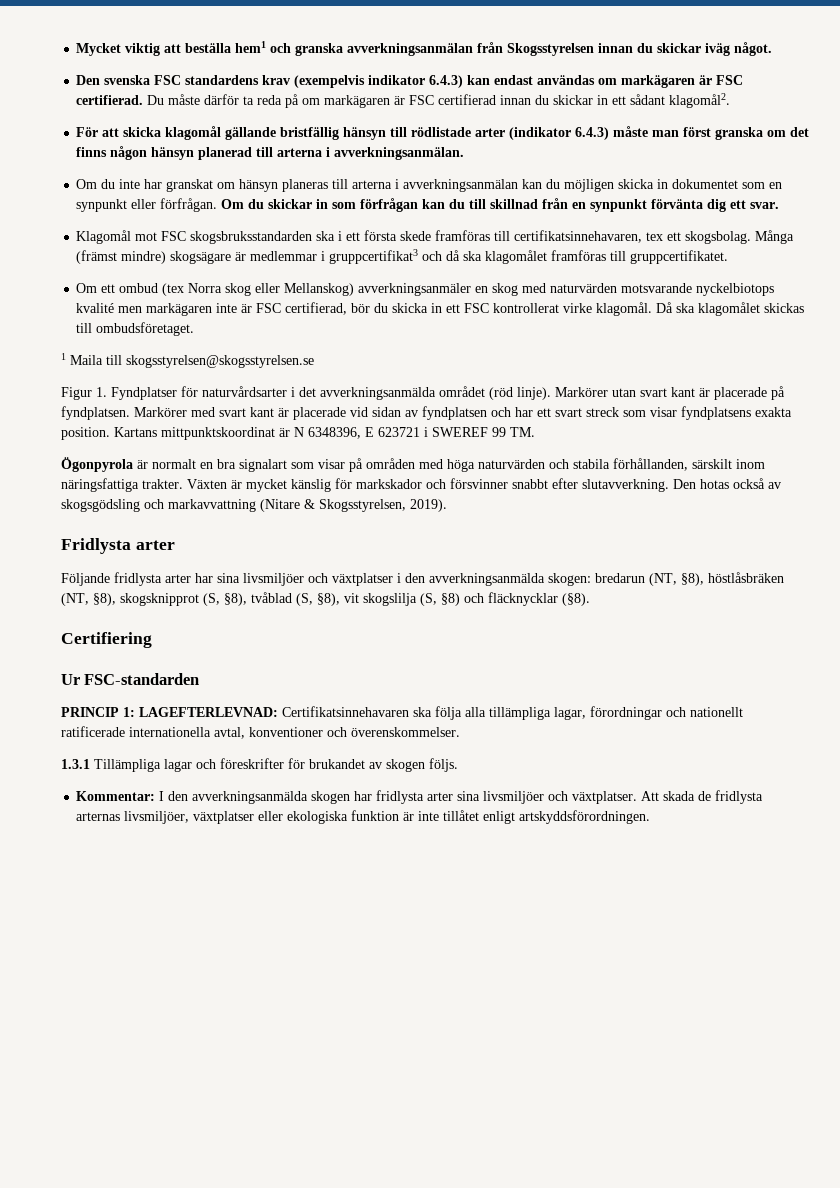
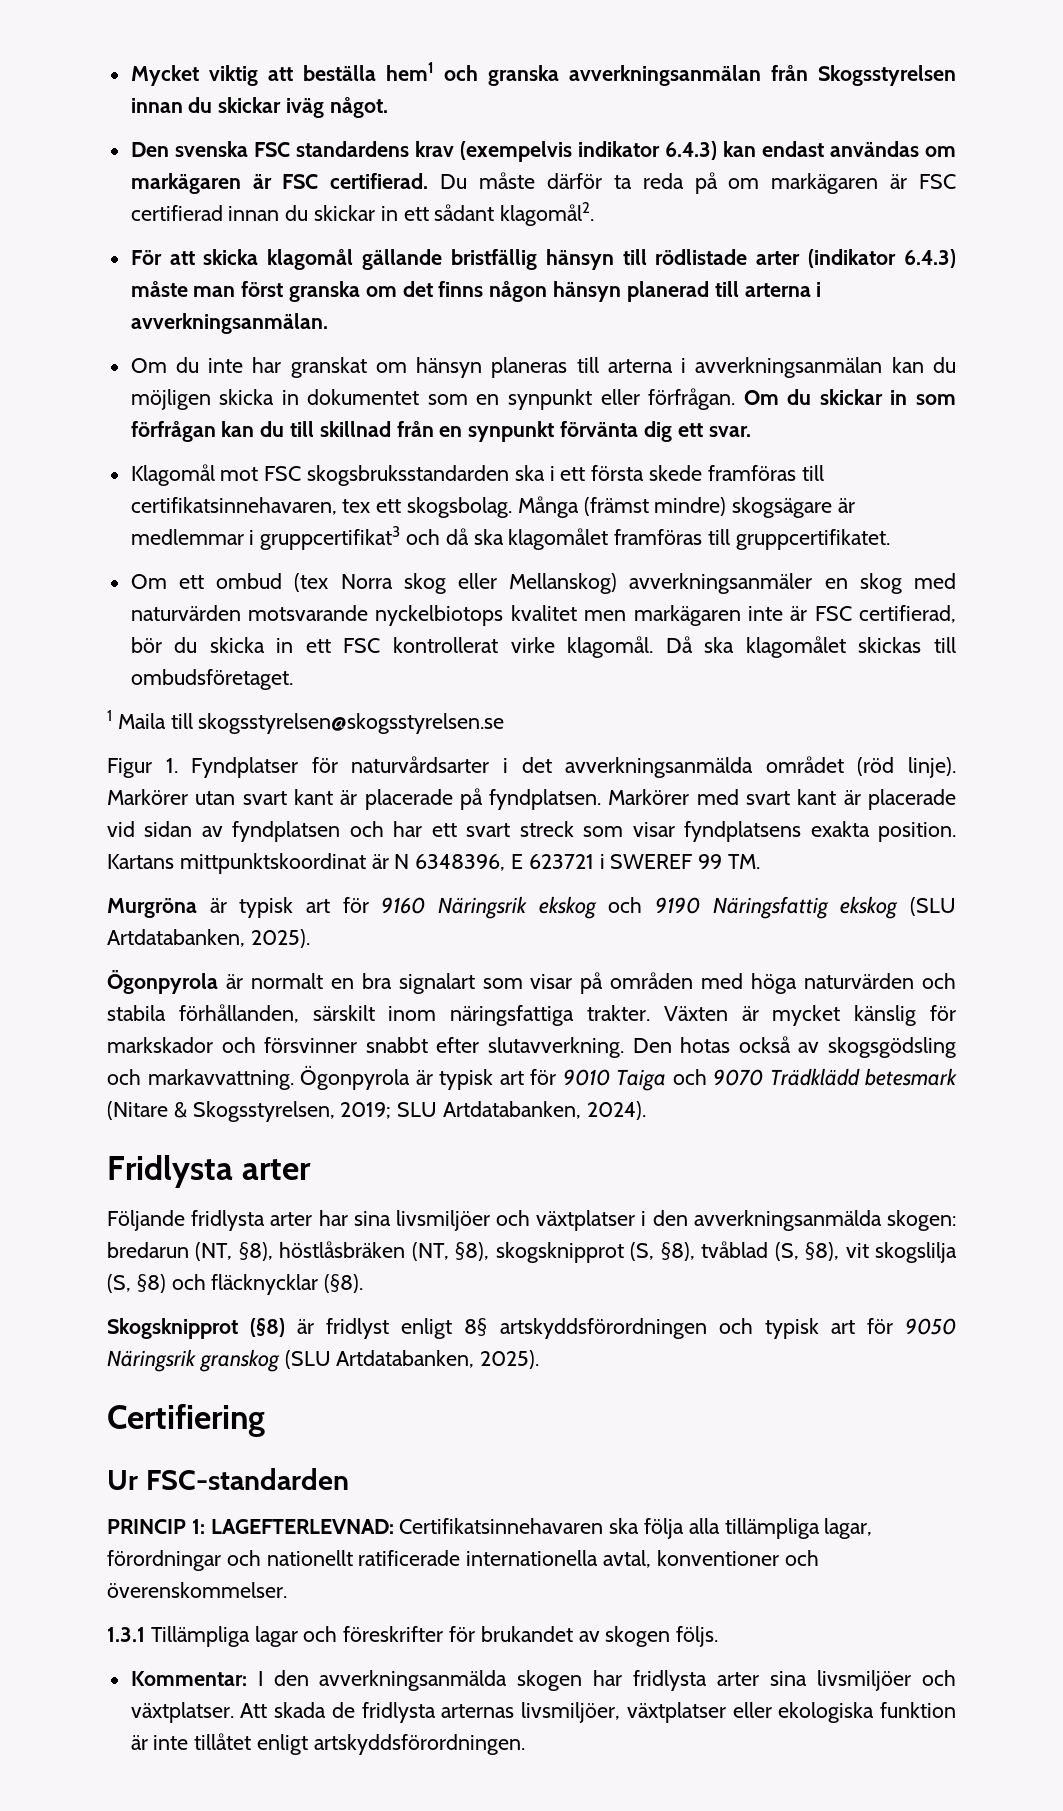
- Om ett ombud (tex Norra skog eller Mellanskog) avverkningsanmäler en skog med naturvärden motsvarande nyckelbiotops kvalité men markägaren inte är FSC certifierad, bör du skicka in ett FSC kontrollerat virke klagomål.
+ Om ett ombud (tex Norra skog eller Mellanskog) avverkningsanmäler en skog med naturvärden motsvarande nyckelbiotops kvalitet men markägaren inte är FSC certifierad, bör du skicka in ett FSC kontrollerat virke klagomål.
+ Murgröna är typisk art för 9160 Näringsrik ekskog och 9190 Näringsfattig ekskog (SLU Artdatabanken, 2025).
- Den hotas också av skogsgödsling och markavvattning (Nitare & Skogsstyrelsen, 2019).
+ Den hotas också av skogsgödsling och markavvattning. Ögonpyrola är typisk art för 9010 Taiga och 9070 Trädklädd betesmark (Nitare & Skogsstyrelsen, 2019; SLU Artdatabanken, 2024).
+ Skogsknipprot (§8) är fridlyst enligt 8§ artskyddsförordningen och typisk art för 9050 Näringsrik granskog (SLU Artdatabanken, 2025).

